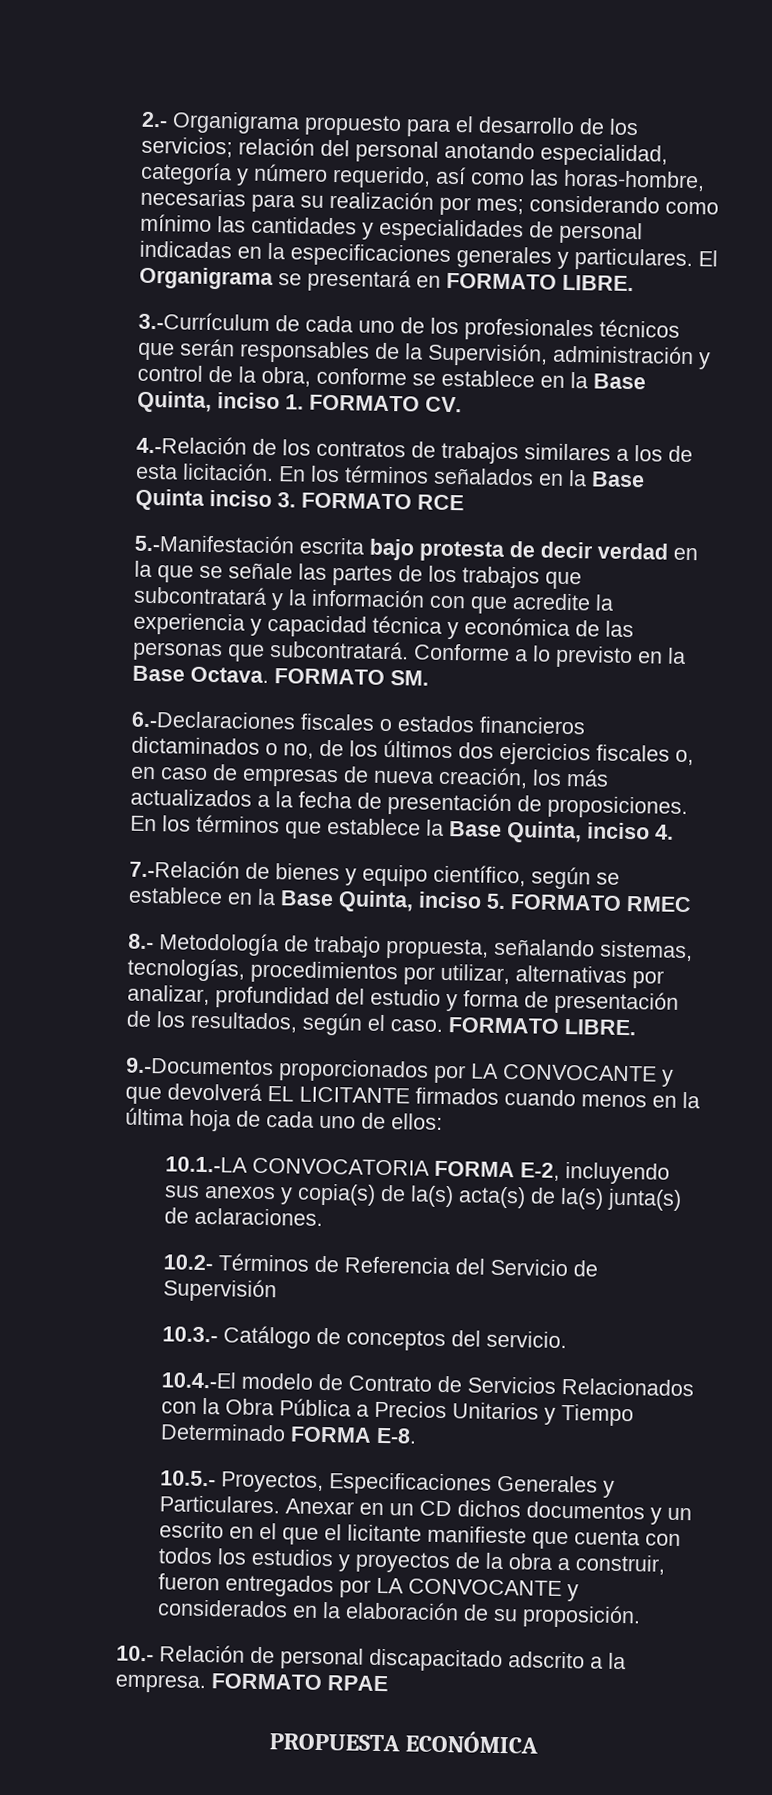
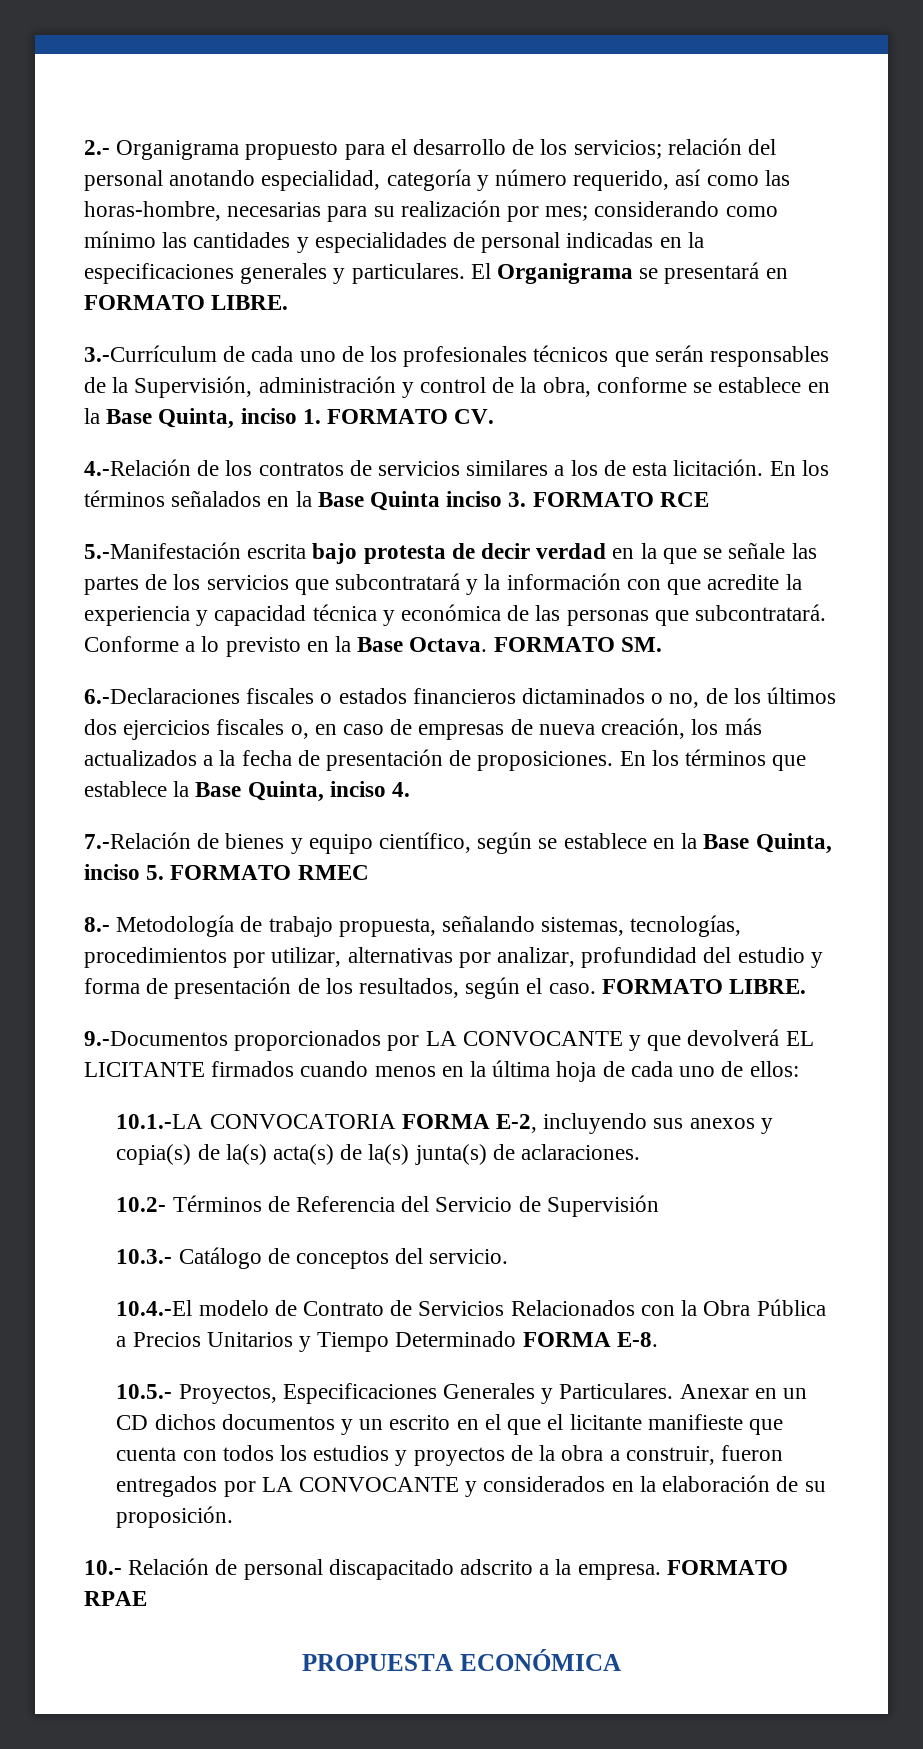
- 4.-Relación de los contratos de trabajos similares a los de esta licitación.
+ 4.-Relación de los contratos de servicios similares a los de esta licitación.
- 5.-Manifestación escrita bajo protesta de decir verdad en la que se señale las partes de los trabajos que subcontratará y la información con que acredite la experiencia y capacidad técnica y económica de las personas que subcontratará.
+ 5.-Manifestación escrita bajo protesta de decir verdad en la que se señale las partes de los servicios que subcontratará y la información con que acredite la experiencia y capacidad técnica y económica de las personas que subcontratará.

